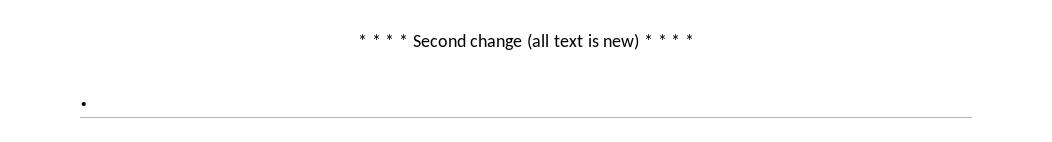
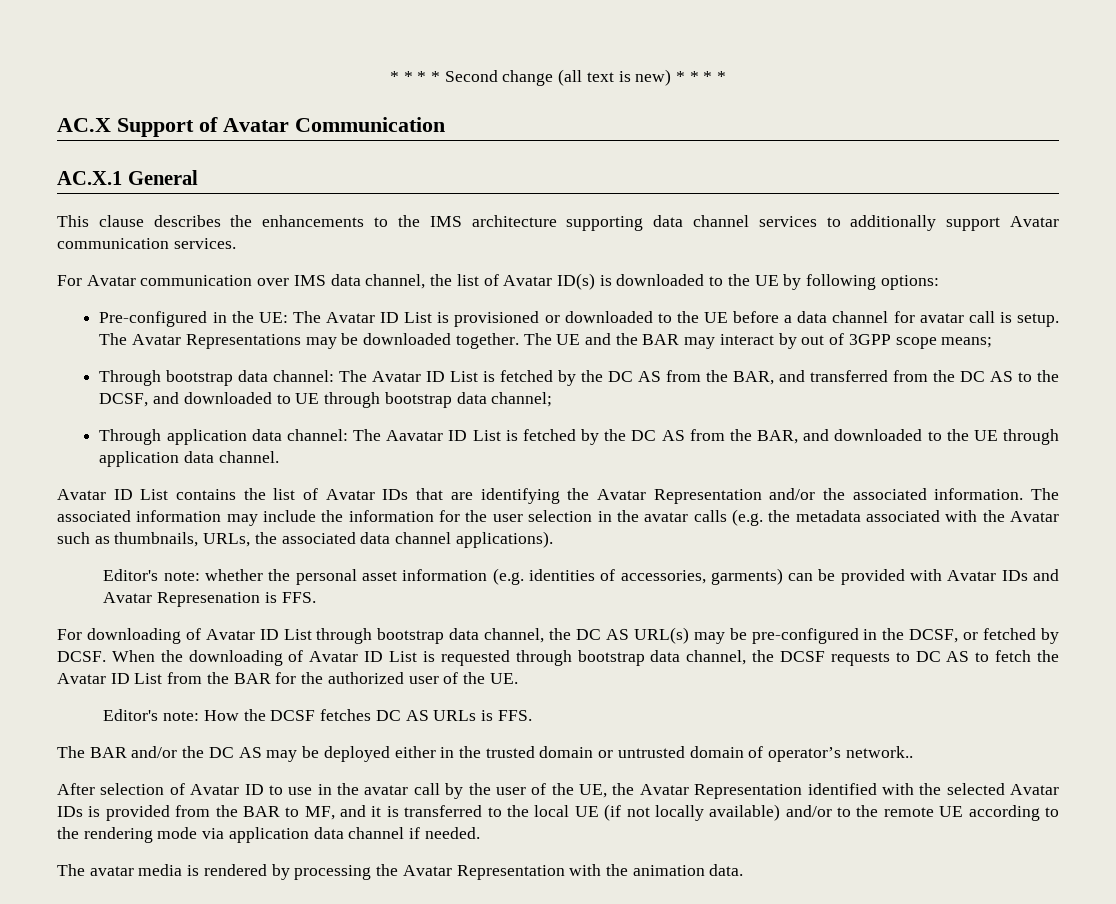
- .
+ AC.X Support of Avatar Communication
+ AC.X.1 General
+ This clause describes the enhancements to the IMS architecture supporting data channel services to additionally support Avatar communication services.
+ For Avatar communication over IMS data channel, the list of Avatar ID(s) is downloaded to the UE by following options:
+ Pre-configured in the UE: The Avatar ID List is provisioned or downloaded to the UE before a data channel for avatar call is setup. The Avatar Representations may be downloaded together. The UE and the BAR may interact by out of 3GPP scope means;
+ Through bootstrap data channel: The Avatar ID List is fetched by the DC AS from the BAR, and transferred from the DC AS to the DCSF, and downloaded to UE through bootstrap data channel;
+ Through application data channel: The Aavatar ID List is fetched by the DC AS from the BAR, and downloaded to the UE through application data channel.
+ Avatar ID List contains the list of Avatar IDs that are identifying the Avatar Representation and/or the associated information. The associated information may include the information for the user selection in the avatar calls (e.g. the metadata associated with the Avatar such as thumbnails, URLs, the associated data channel applications).
+ Editor's note: whether the personal asset information (e.g. identities of accessories, garments) can be provided with Avatar IDs and Avatar Represenation is FFS.
+ For downloading of Avatar ID List through bootstrap data channel, the DC AS URL(s) may be pre-configured in the DCSF, or fetched by DCSF. When the downloading of Avatar ID List is requested through bootstrap data channel, the DCSF requests to DC AS to fetch the Avatar ID List from the BAR for the authorized user of the UE.
+ Editor's note: How the DCSF fetches DC AS URLs is FFS.
+ The BAR and/or the DC AS may be deployed either in the trusted domain or untrusted domain of operator’s network..
+ After selection of Avatar ID to use in the avatar call by the user of the UE, the Avatar Representation identified with the selected Avatar IDs is provided from the BAR to MF, and it is transferred to the local UE (if not locally available) and/or to the remote UE according to the rendering mode via application data channel if needed.
+ The avatar media is rendered by processing the Avatar Representation with the animation data.

